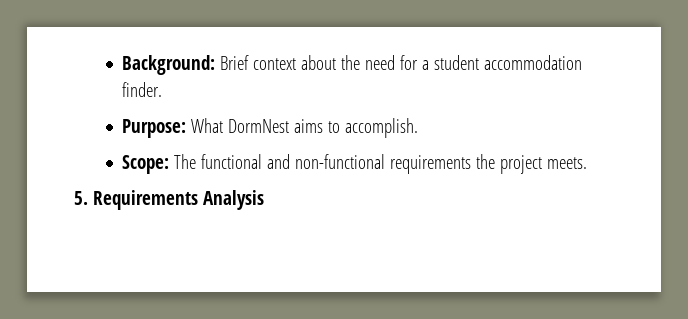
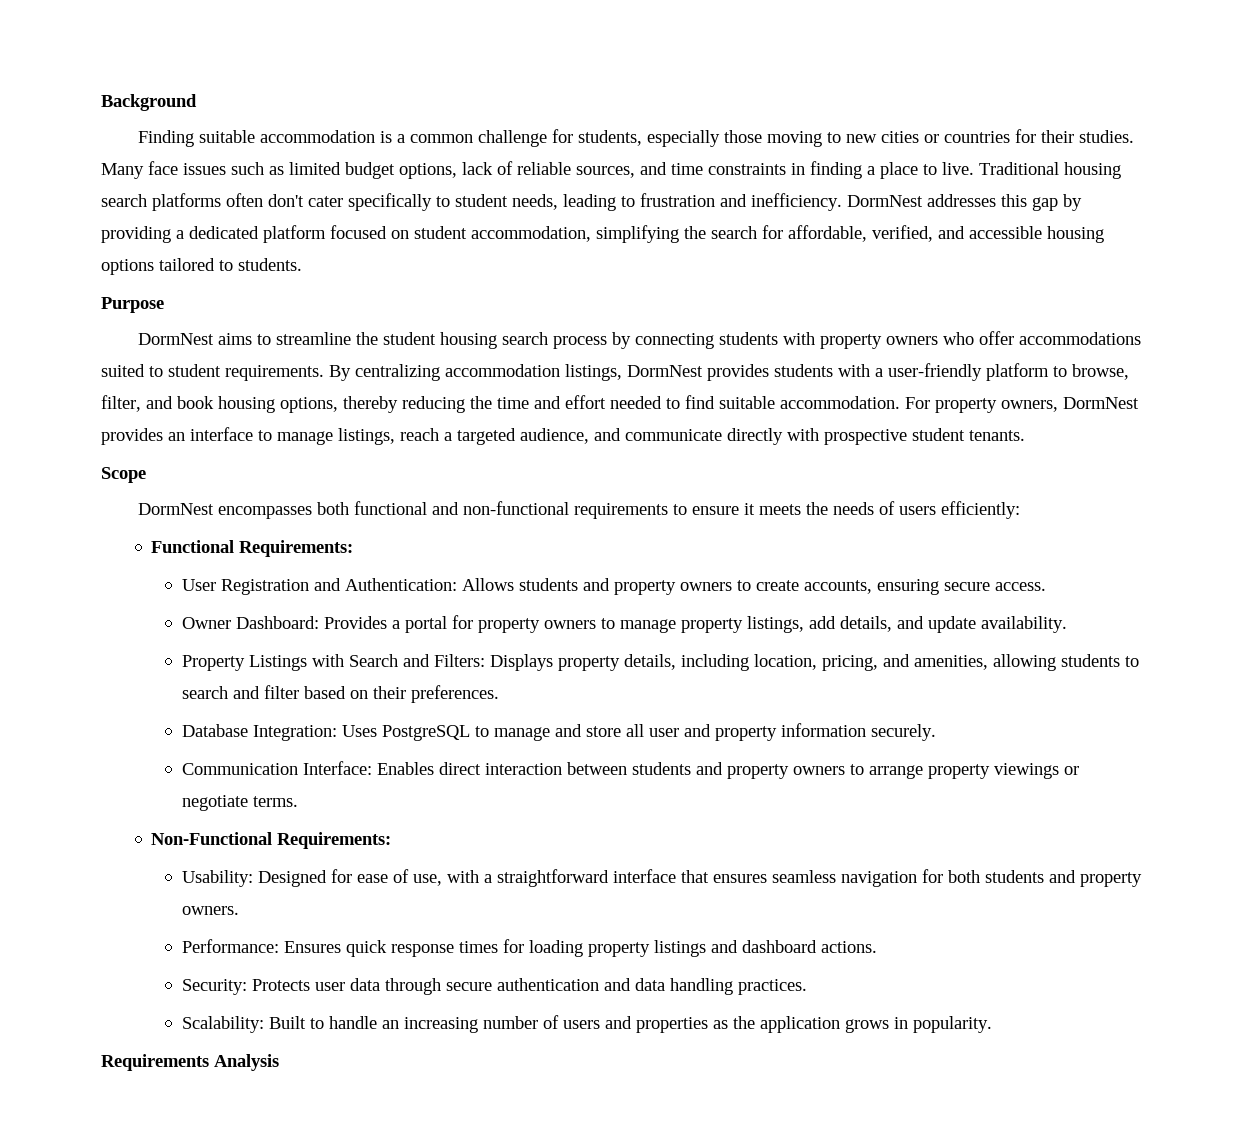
- Background: Brief context about the need for a student accommodation finder.
- Purpose: What DormNest aims to accomplish.
- Scope: The functional and non-functional requirements the project meets.
- 5. Requirements Analysis
+ Background
+ Finding suitable accommodation is a common challenge for students, especially those moving to new cities or countries for their studies. Many face issues such as limited budget options, lack of reliable sources, and time constraints in finding a place to live. Traditional housing search platforms often don't cater specifically to student needs, leading to frustration and inefficiency. DormNest addresses this gap by providing a dedicated platform focused on student accommodation, simplifying the search for affordable, verified, and accessible housing options tailored to students.
+ Purpose
+ DormNest aims to streamline the student housing search process by connecting students with property owners who offer accommodations suited to student requirements. By centralizing accommodation listings, DormNest provides students with a user-friendly platform to browse, filter, and book housing options, thereby reducing the time and effort needed to find suitable accommodation. For property owners, DormNest provides an interface to manage listings, reach a targeted audience, and communicate directly with prospective student tenants.
+ Scope
+ DormNest encompasses both functional and non-functional requirements to ensure it meets the needs of users efficiently:
+ Functional Requirements:
+ User Registration and Authentication: Allows students and property owners to create accounts, ensuring secure access.
+ Owner Dashboard: Provides a portal for property owners to manage property listings, add details, and update availability.
+ Property Listings with Search and Filters: Displays property details, including location, pricing, and amenities, allowing students to search and filter based on their preferences.
+ Database Integration: Uses PostgreSQL to manage and store all user and property information securely.
+ Communication Interface: Enables direct interaction between students and property owners to arrange property viewings or negotiate terms.
+ Non-Functional Requirements:
+ Usability: Designed for ease of use, with a straightforward interface that ensures seamless navigation for both students and property owners.
+ Performance: Ensures quick response times for loading property listings and dashboard actions.
+ Security: Protects user data through secure authentication and data handling practices.
+ Scalability: Built to handle an increasing number of users and properties as the application grows in popularity.
+ Requirements Analysis

